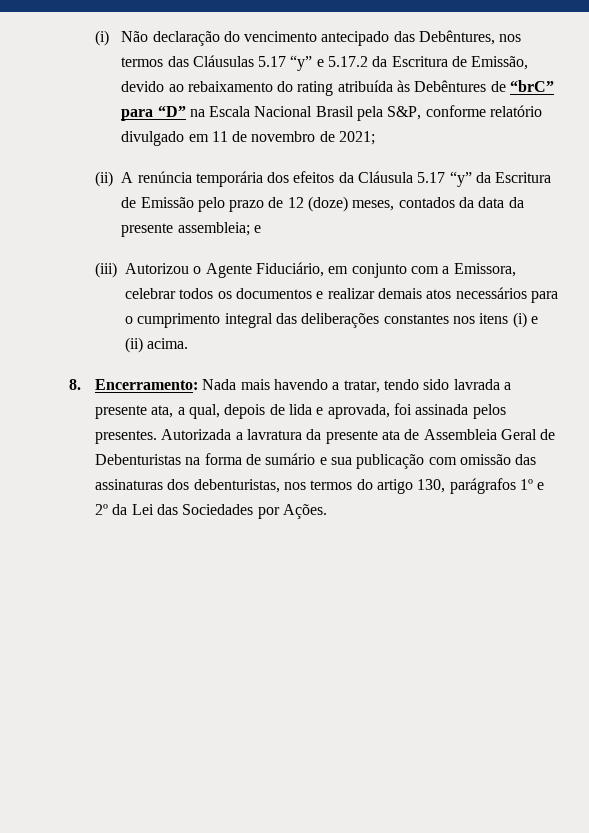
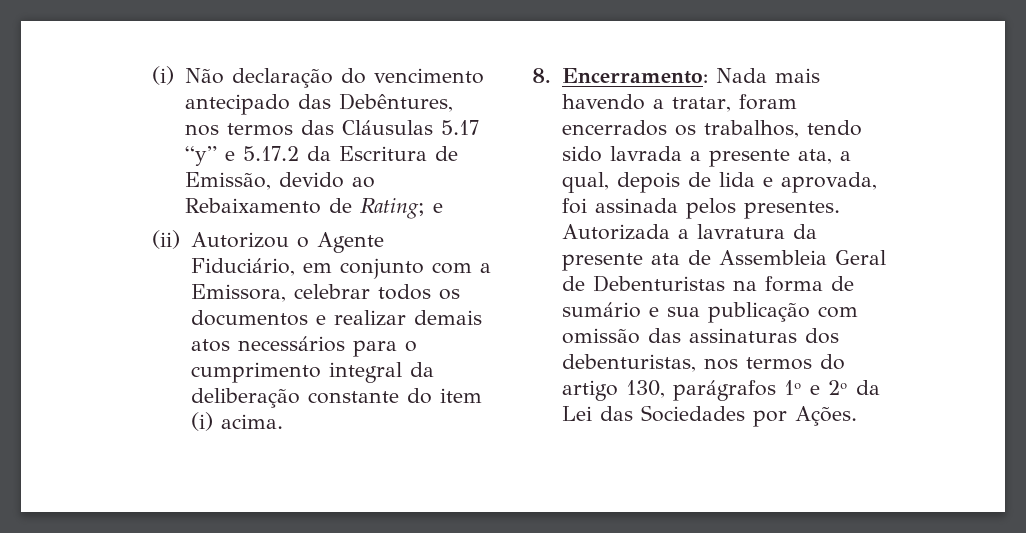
- (i) Não declaração do vencimento antecipado das Debêntures, nos termos das Cláusulas 5.17 “y” e 5.17.2 da Escritura de Emissão, devido ao rebaixamento do rating atribuída às Debêntures de “brC” para “D” na Escala Nacional Brasil pela S&P, conforme relatório divulgado em 11 de novembro de 2021;
- (ii) A renúncia temporária dos efeitos da Cláusula 5.17 “y” da Escritura de Emissão pelo prazo de 12 (doze) meses, contados da data da presente assembleia; e
+ (i) Não declaração do vencimento antecipado das Debêntures, nos termos das Cláusulas 5.17 “y” e 5.17.2 da Escritura de Emissão, devido ao Rebaixamento de Rating; e
- (iii) Autorizou o Agente Fiduciário, em conjunto com a Emissora, celebrar todos os documentos e realizar demais atos necessários para o cumprimento integral das deliberações constantes nos itens (i) e (ii) acima.
+ (ii) Autorizou o Agente Fiduciário, em conjunto com a Emissora, celebrar todos os documentos e realizar demais atos necessários para o cumprimento integral da deliberação constante do item (i) acima.
- 8. Encerramento: Nada mais havendo a tratar, tendo sido lavrada a presente ata, a qual, depois de lida e aprovada, foi assinada pelos presentes.
+ 8. Encerramento: Nada mais havendo a tratar, foram encerrados os trabalhos, tendo sido lavrada a presente ata, a qual, depois de lida e aprovada, foi assinada pelos presentes.

